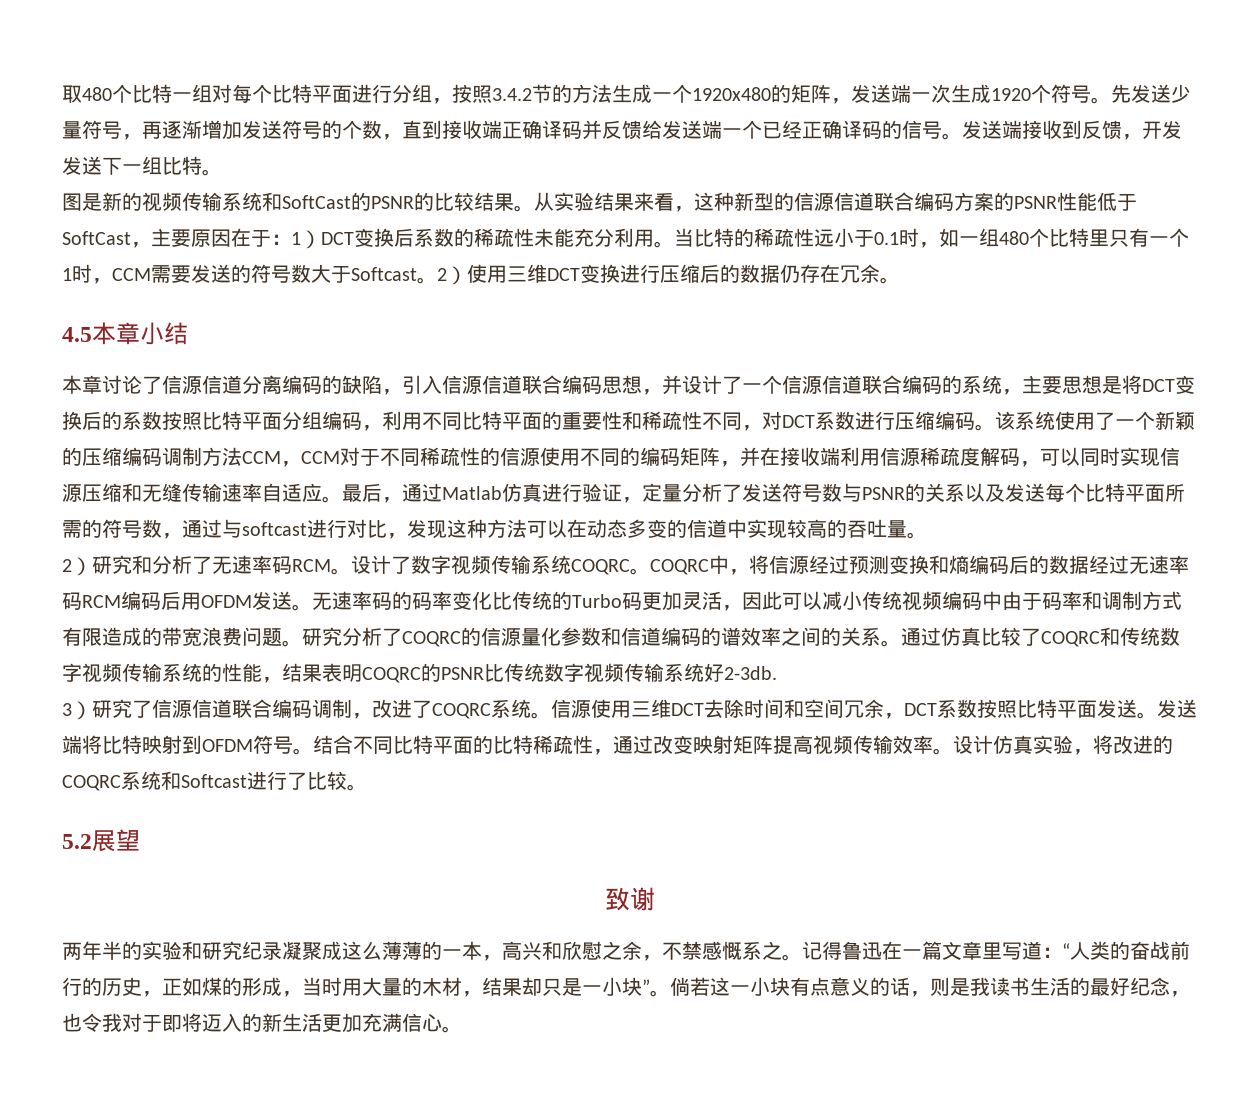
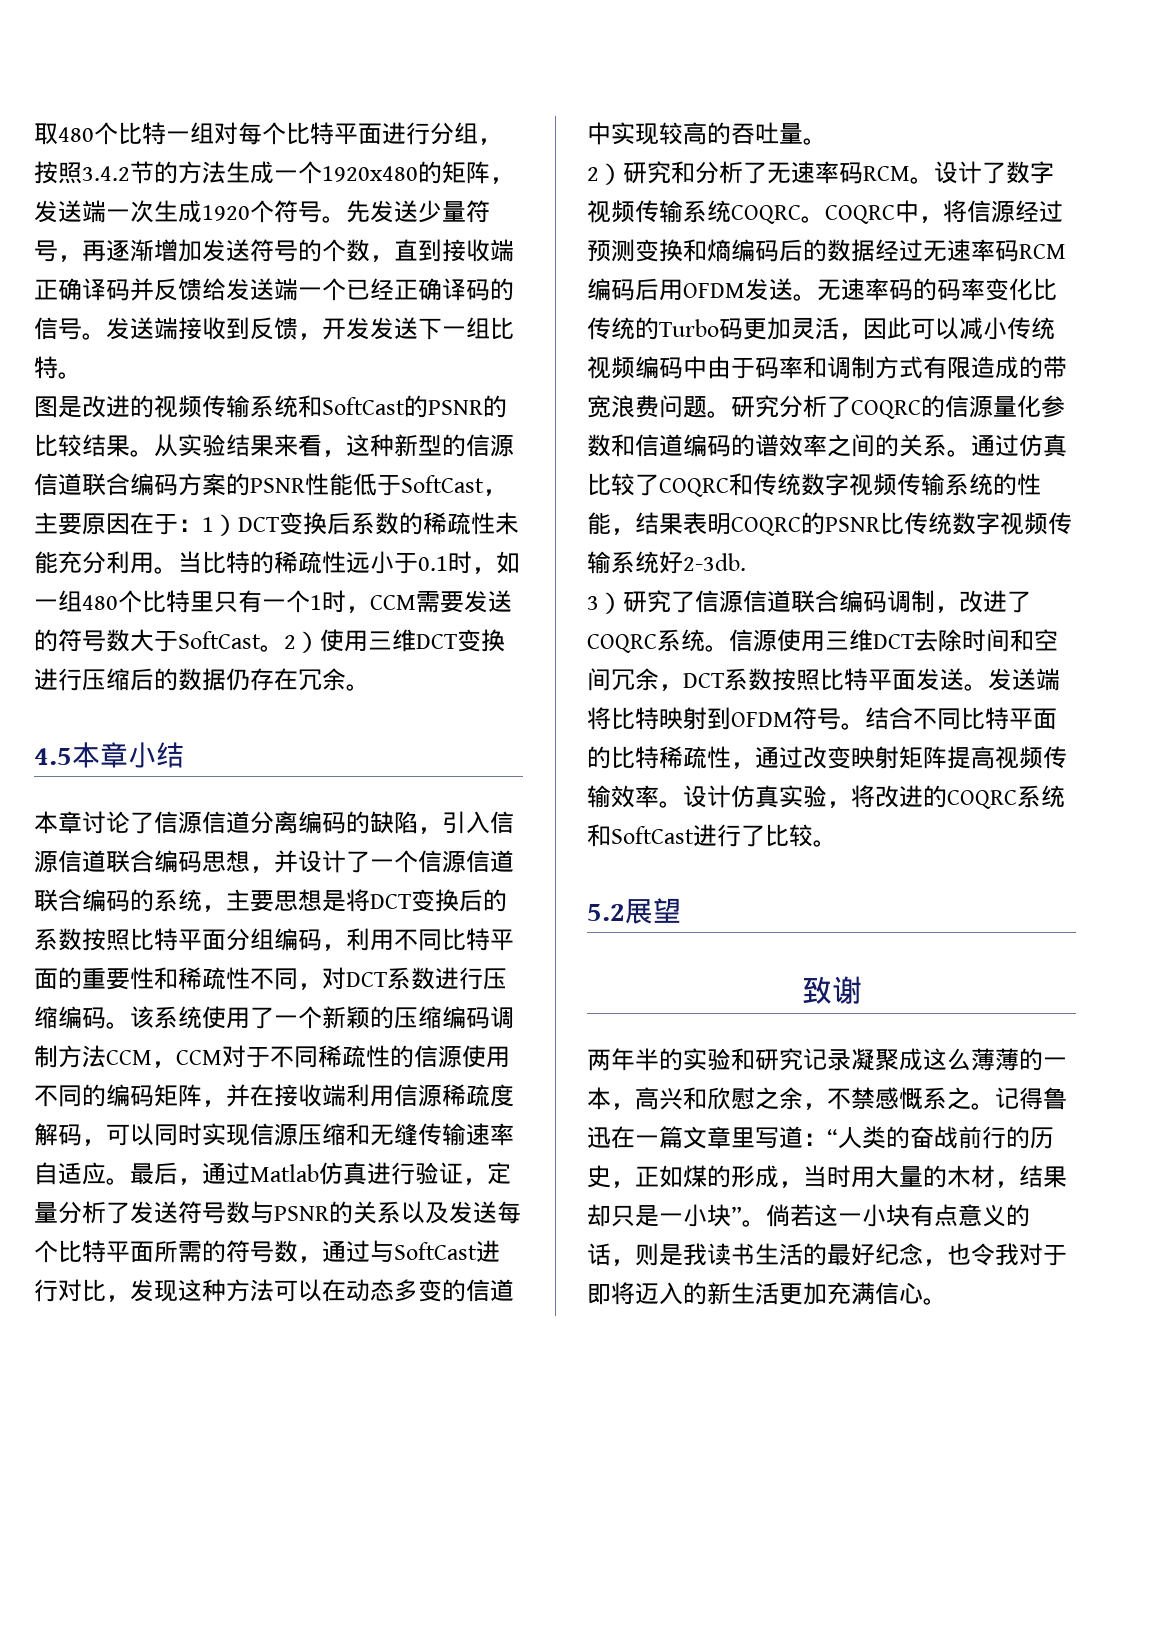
- 图是新的视频传输系统和SoftCast的PSNR的比较结果。
+ 图是改进的视频传输系统和SoftCast的PSNR的比较结果。
- 当比特的稀疏性远小于0.1时，如一组480个比特里只有一个1时，CCM需要发送的符号数大于Softcast。
+ 当比特的稀疏性远小于0.1时，如一组480个比特里只有一个1时，CCM需要发送的符号数大于SoftCast。
- 最后，通过Matlab仿真进行验证，定量分析了发送符号数与PSNR的关系以及发送每个比特平面所需的符号数，通过与softcast进行对比，发现这种方法可以在动态多变的信道中实现较高的吞吐量。
+ 最后，通过Matlab仿真进行验证，定量分析了发送符号数与PSNR的关系以及发送每个比特平面所需的符号数，通过与SoftCast进行对比，发现这种方法可以在动态多变的信道中实现较高的吞吐量。
- 设计仿真实验，将改进的COQRC系统和Softcast进行了比较。
+ 设计仿真实验，将改进的COQRC系统和SoftCast进行了比较。
- 两年半的实验和研究纪录凝聚成这么薄薄的一本，高兴和欣慰之余，不禁感慨系之。
+ 两年半的实验和研究记录凝聚成这么薄薄的一本，高兴和欣慰之余，不禁感慨系之。

